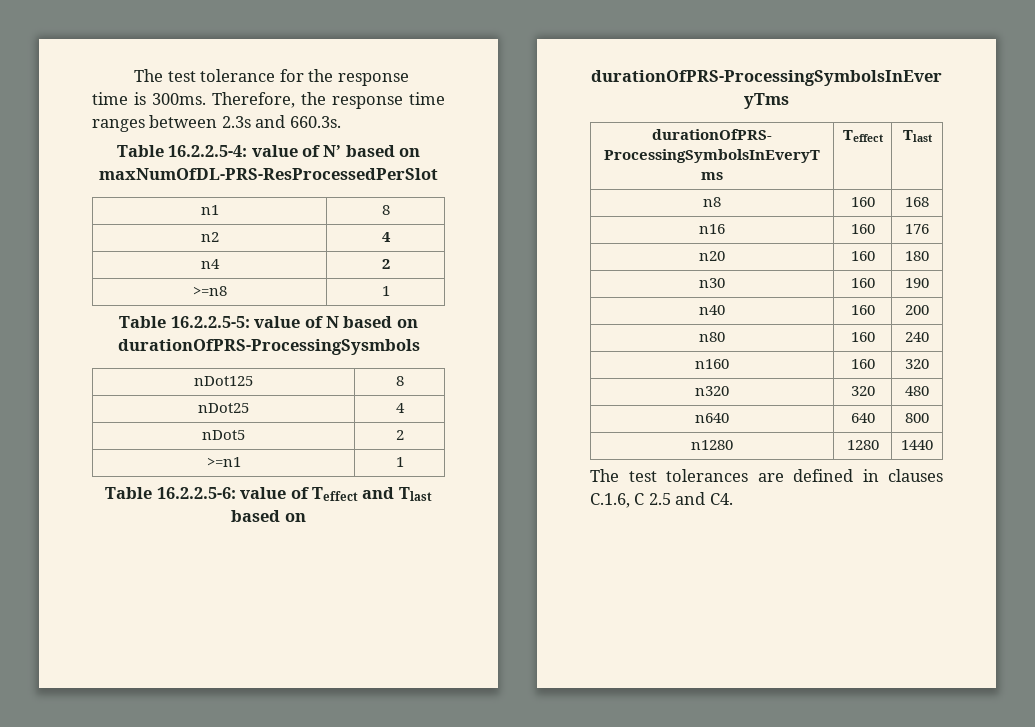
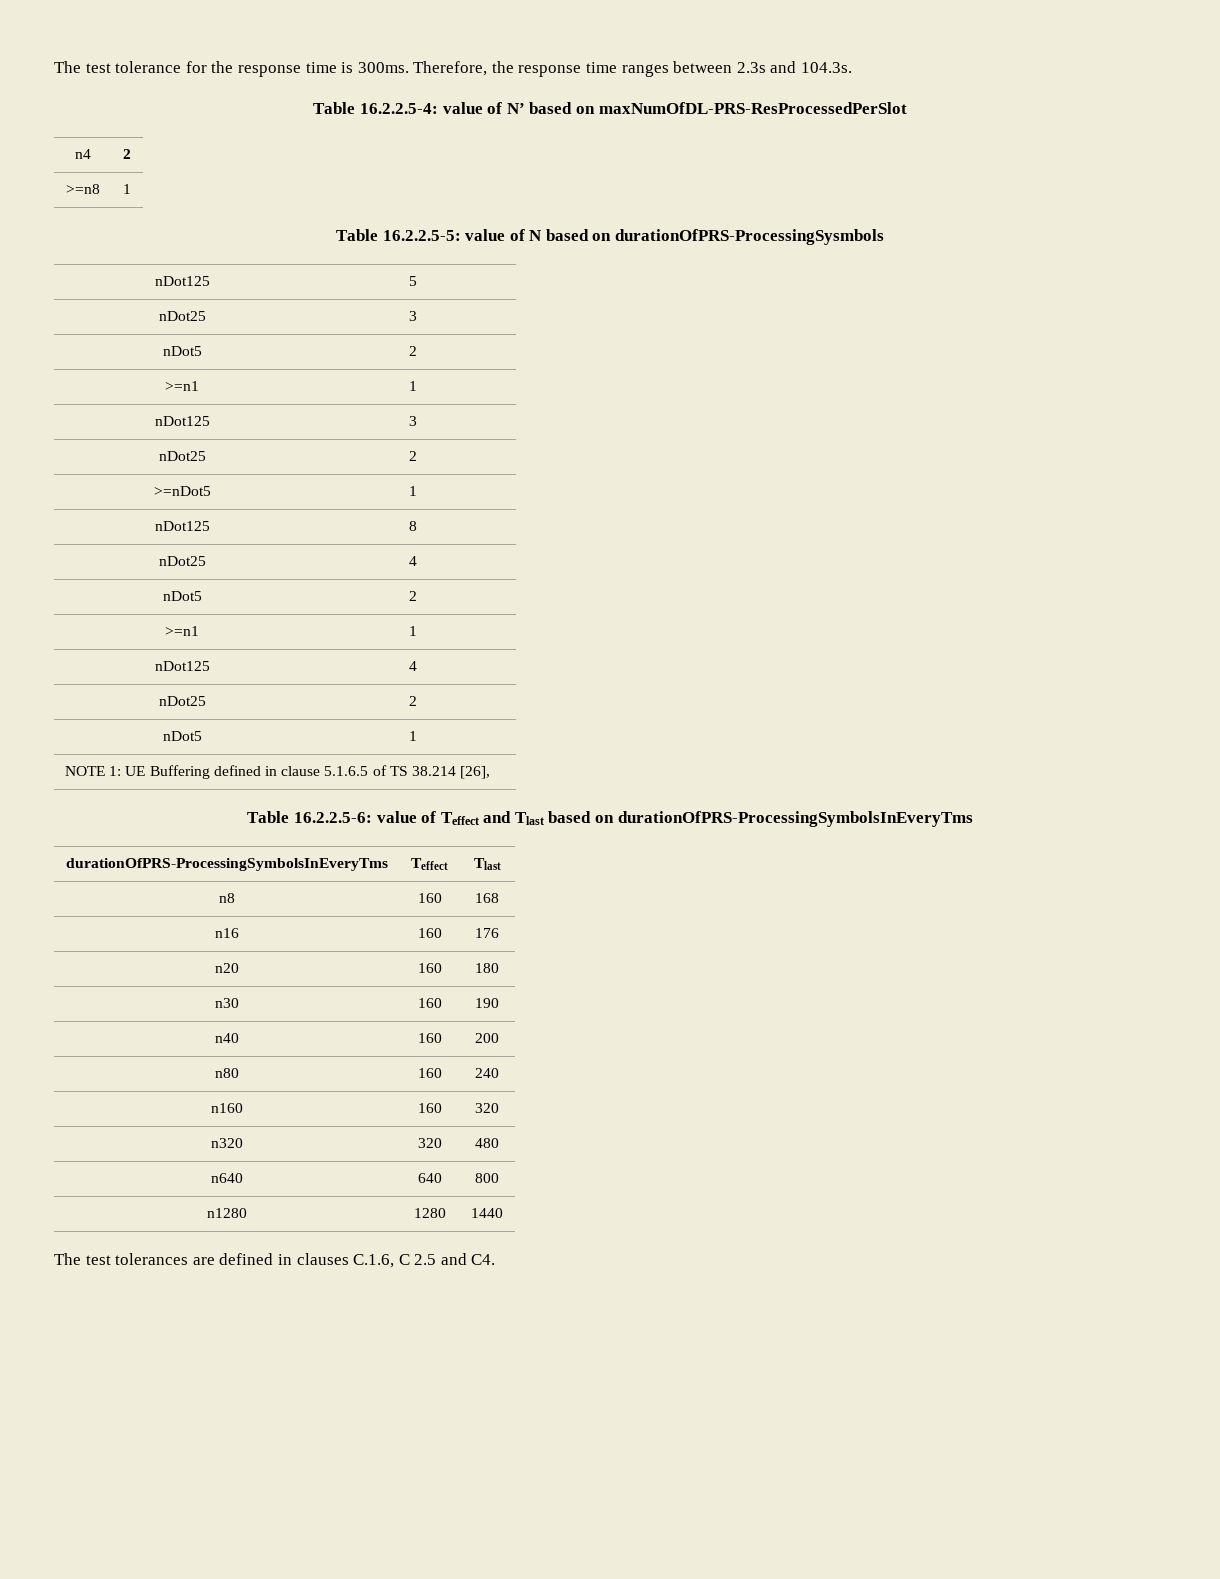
- Therefore, the response time ranges between 2.3s and 660.3s.
+ Therefore, the response time ranges between 2.3s and 104.3s.
- n1 | 8
- n2 | 4
+ nDot125 | 5
+ nDot25 | 3
+ nDot5 | 2
+ >=n1 | 1
+ nDot125 | 3
+ nDot25 | 2
+ >=nDot5 | 1
+ nDot125 | 4
+ nDot25 | 2
+ nDot5 | 1
+ NOTE 1: UE Buffering defined in clause 5.1.6.5 of TS 38.214 [26],

